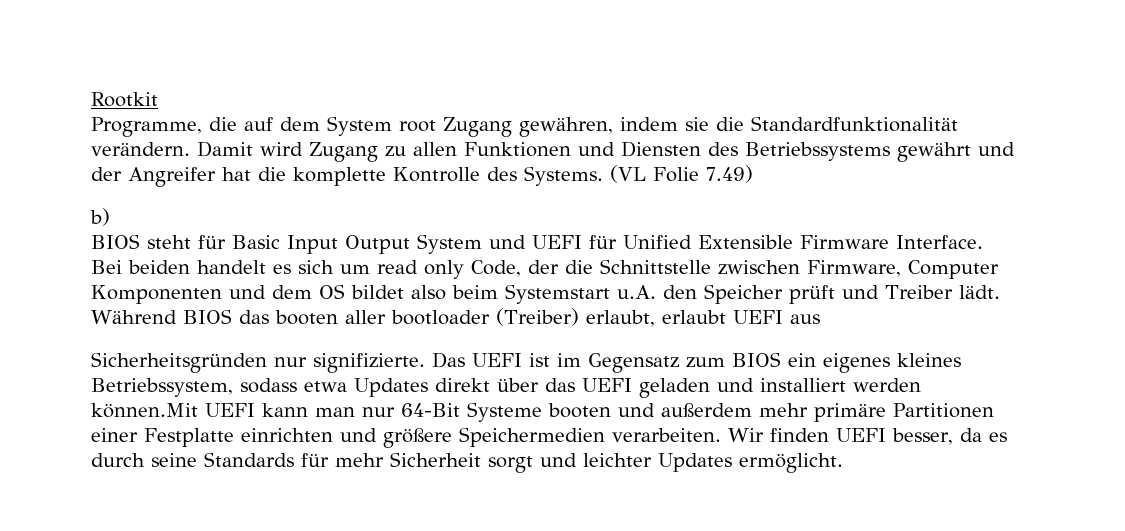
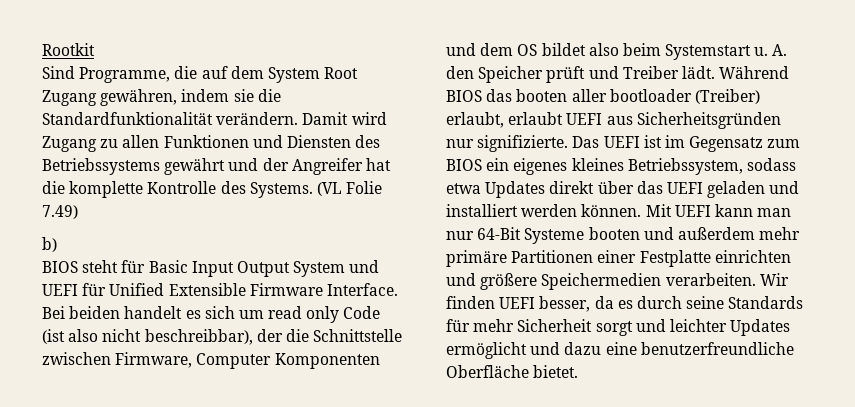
- Programme, die auf dem System root Zugang gewähren, indem sie die Standardfunktionalität verändern.
+ Sind Programme, die auf dem System Root Zugang gewähren, indem sie die Standardfunktionalität verändern.
- Bei beiden handelt es sich um read only Code, der die Schnittstelle zwischen Firmware, Computer Komponenten und dem OS bildet also beim Systemstart u.A. den Speicher prüft und Treiber lädt.
+ Bei beiden handelt es sich um read only Code (ist also nicht beschreibbar), der die Schnittstelle zwischen Firmware, Computer Komponenten und dem OS bildet also beim Systemstart u. A. den Speicher prüft und Treiber lädt.
- Während BIOS das booten aller bootloader (Treiber) erlaubt, erlaubt UEFI aus
- Sicherheitsgründen nur signifizierte.
+ Während BIOS das booten aller bootloader (Treiber) erlaubt, erlaubt UEFI aus Sicherheitsgründen nur signifizierte.
- Das UEFI ist im Gegensatz zum BIOS ein eigenes kleines Betriebssystem, sodass etwa Updates direkt über das UEFI geladen und installiert werden können.Mit UEFI kann man nur 64-Bit Systeme booten und außerdem mehr primäre Partitionen einer Festplatte einrichten und größere Speichermedien verarbeiten.
+ Das UEFI ist im Gegensatz zum BIOS ein eigenes kleines Betriebssystem, sodass etwa Updates direkt über das UEFI geladen und installiert werden können. Mit UEFI kann man nur 64-Bit Systeme booten und außerdem mehr primäre Partitionen einer Festplatte einrichten und größere Speichermedien verarbeiten.
- Wir finden UEFI besser, da es durch seine Standards für mehr Sicherheit sorgt und leichter Updates ermöglicht.
+ Wir finden UEFI besser, da es durch seine Standards für mehr Sicherheit sorgt und leichter Updates ermöglicht und dazu eine benutzerfreundliche Oberfläche bietet.

